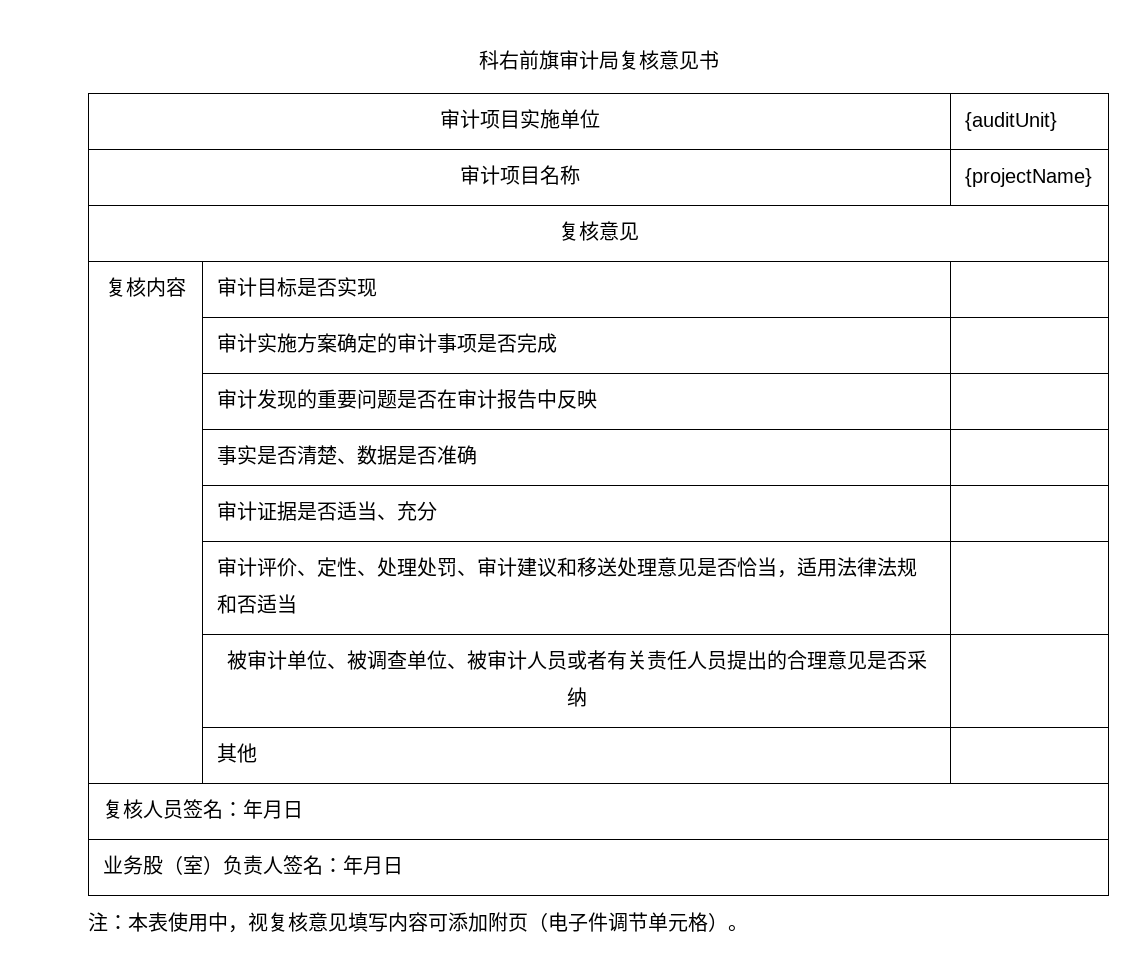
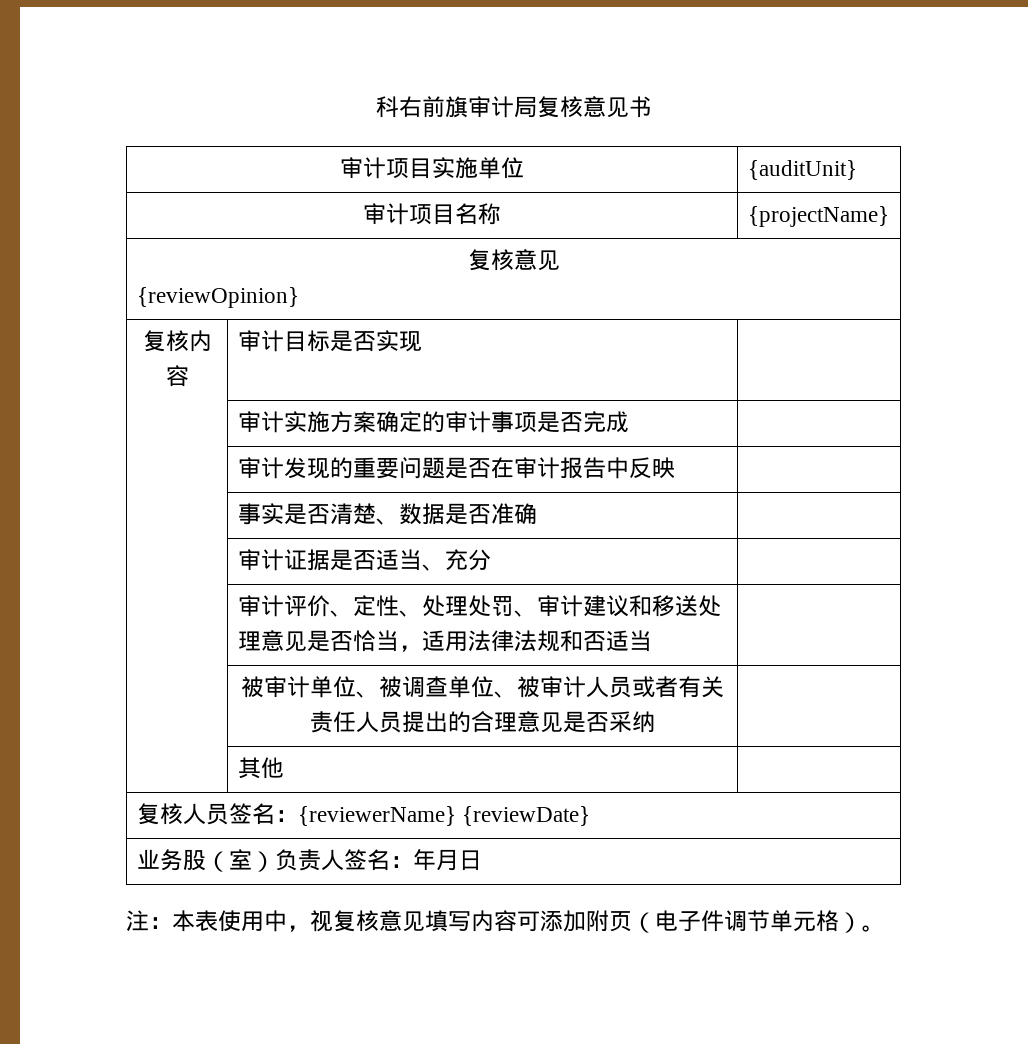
  审计项目名称 | {projectName}
  复核意见
+ {reviewOpinion}
- 复核人员签名：年月日
+ 复核人员签名：{reviewerName} {reviewDate}

